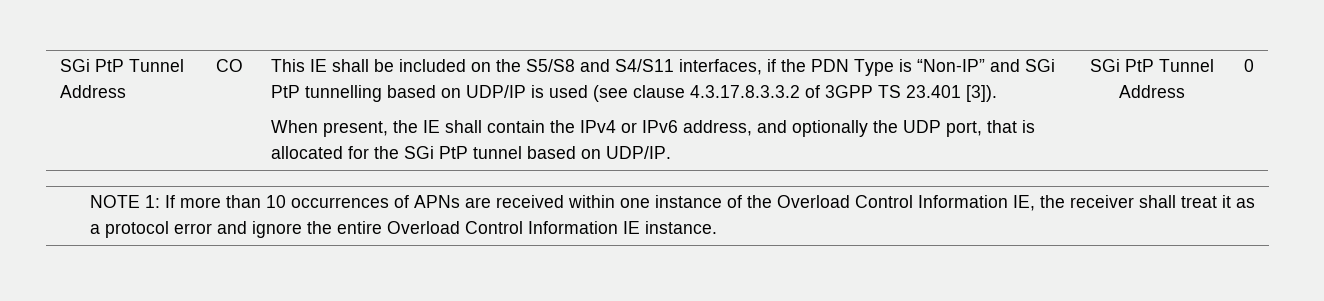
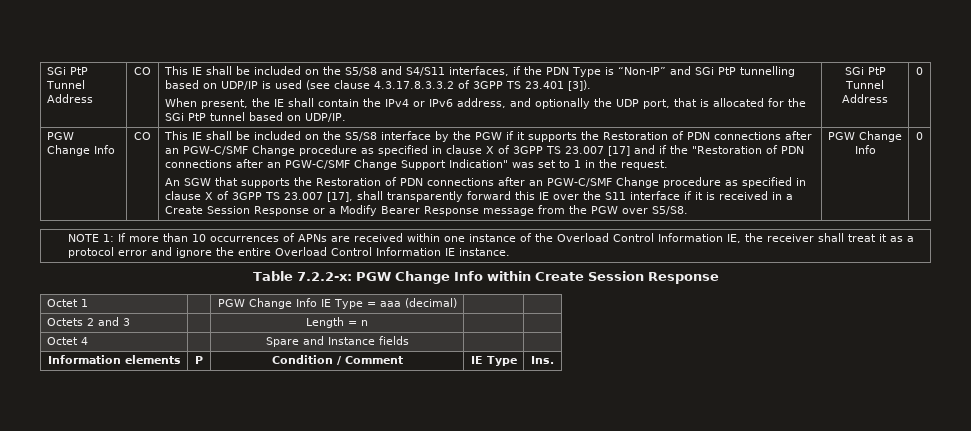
+ PGW Change Info | CO | This IE shall be included on the S5/S8 interface by the PGW if it supports the Restoration of PDN connections after an PGW-C/SMF Change procedure as specified in clause X of 3GPP TS 23.007 [17] and if the "Restoration of PDN connections after an PGW-C/SMF Change Support Indication" was set to 1 in the request.
+ An SGW that supports the Restoration of PDN connections after an PGW-C/SMF Change procedure as specified in clause X of 3GPP TS 23.007 [17], shall transparently forward this IE over the S11 interface if it is received in a Create Session Response or a Modify Bearer Response message from the PGW over S5/S8. | PGW Change Info | 0
+ Table 7.2.2-x: PGW Change Info within Create Session Response
+ Octet 1 | | PGW Change Info IE Type = aaa (decimal) | |
+ Octets 2 and 3 | | Length = n | |
+ Octet 4 | | Spare and Instance fields | |
+ Information elements | P | Condition / Comment | IE Type | Ins.

